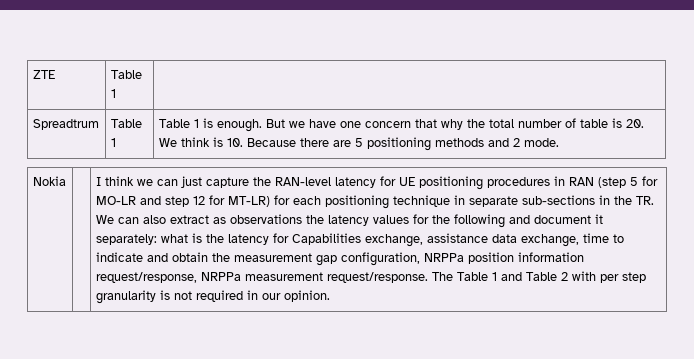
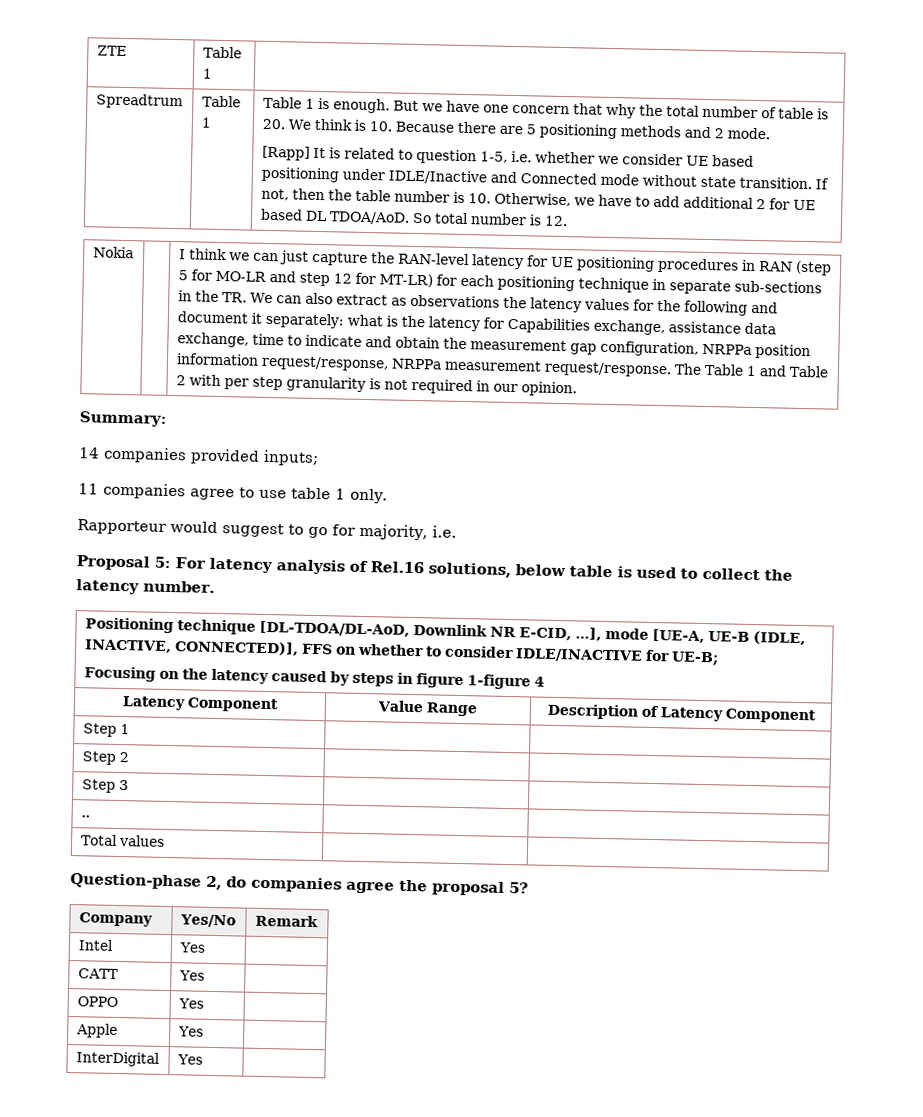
+ [Rapp] It is related to question 1-5, i.e. whether we consider UE based positioning under IDLE/Inactive and Connected mode without state transition. If not, then the table number is 10. Otherwise, we have to add additional 2 for UE based DL TDOA/AoD. So total number is 12.
+ Summary:
+ 14 companies provided inputs;
+ 11 companies agree to use table 1 only.
+ Rapporteur would suggest to go for majority, i.e.
+ Proposal 5: For latency analysis of Rel.16 solutions, below table is used to collect the latency number.
+ Positioning technique [DL-TDOA/DL-AoD, Downlink NR E-CID, …], mode [UE-A, UE-B (IDLE, INACTIVE, CONNECTED)], FFS on whether to consider IDLE/INACTIVE for UE-B;
+ Focusing on the latency caused by steps in figure 1-figure 4
+ Latency Component | Value Range | Description of Latency Component
+ Step 1 | |
+ Step 2 | |
+ Step 3 | |
+ .. | |
+ Total values | |
+ Question-phase 2, do companies agree the proposal 5?
+ Company | Yes/No | Remark
+ Intel | Yes |
+ CATT | Yes |
+ OPPO | Yes |
+ Apple | Yes |
+ InterDigital | Yes |

